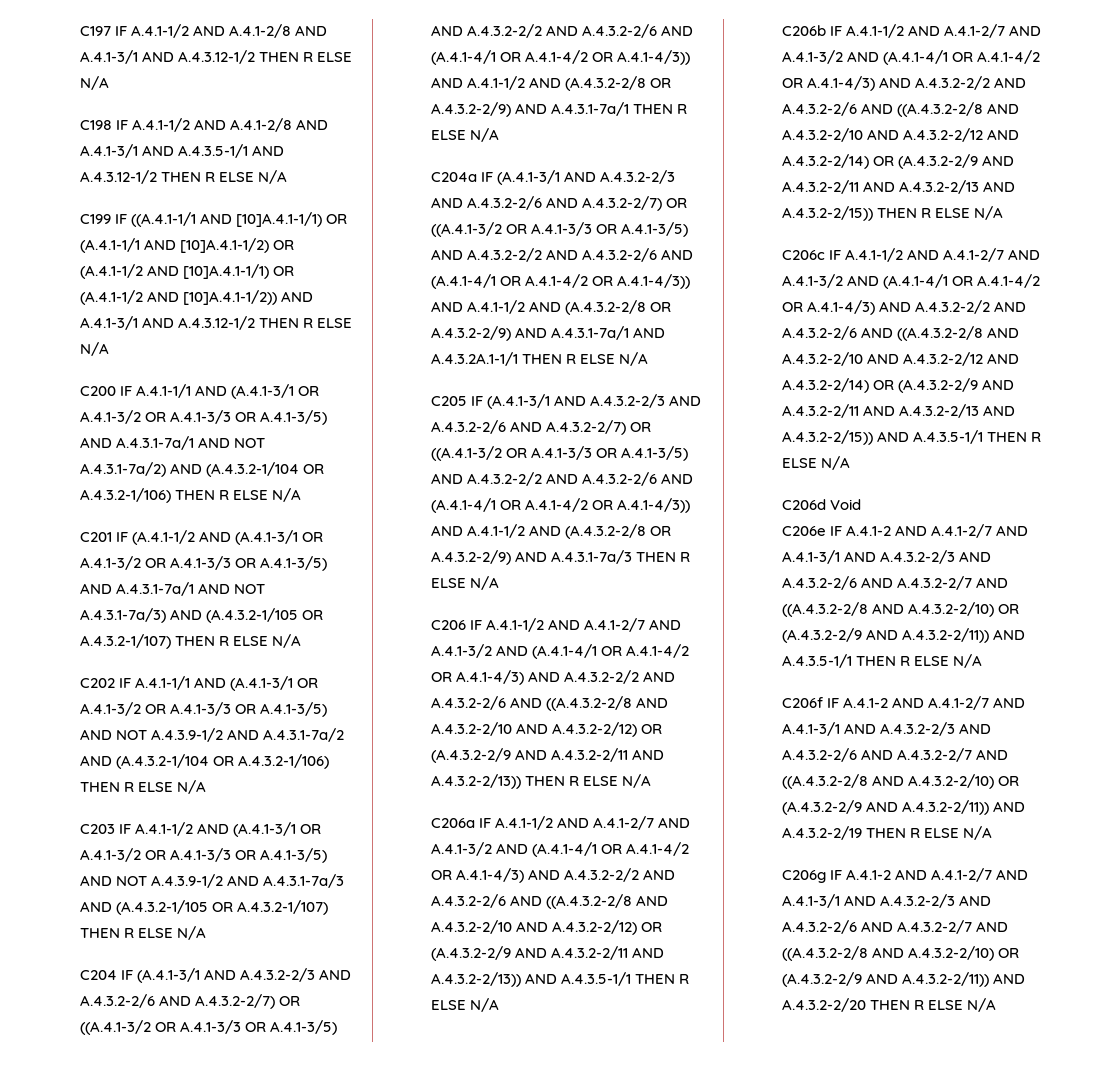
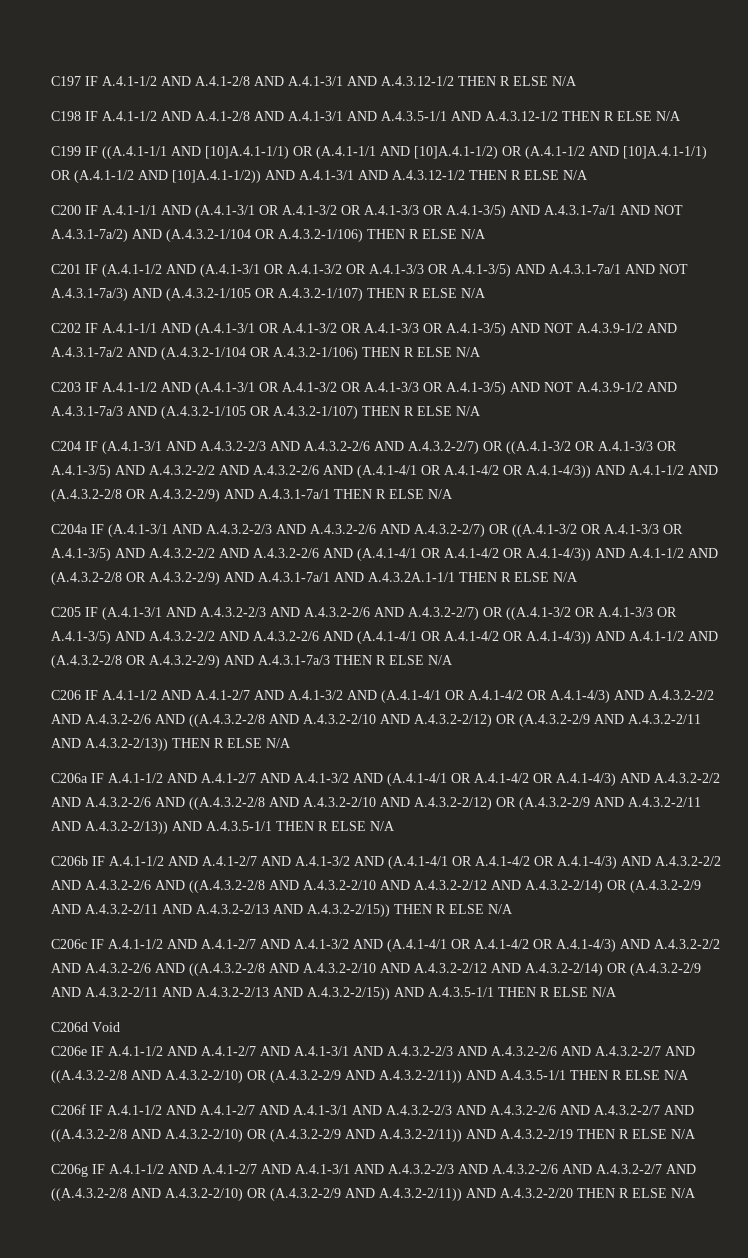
- C206e IF A.4.1-2 AND A.4.1-2/7 AND A.4.1-3/1 AND A.4.3.2-2/3 AND A.4.3.2-2/6 AND A.4.3.2-2/7 AND ((A.4.3.2-2/8 AND A.4.3.2-2/10) OR (A.4.3.2-2/9 AND A.4.3.2-2/11)) AND A.4.3.5-1/1 THEN R ELSE N/A
+ C206e IF A.4.1-1/2 AND A.4.1-2/7 AND A.4.1-3/1 AND A.4.3.2-2/3 AND A.4.3.2-2/6 AND A.4.3.2-2/7 AND ((A.4.3.2-2/8 AND A.4.3.2-2/10) OR (A.4.3.2-2/9 AND A.4.3.2-2/11)) AND A.4.3.5-1/1 THEN R ELSE N/A
- C206f IF A.4.1-2 AND A.4.1-2/7 AND A.4.1-3/1 AND A.4.3.2-2/3 AND A.4.3.2-2/6 AND A.4.3.2-2/7 AND ((A.4.3.2-2/8 AND A.4.3.2-2/10) OR (A.4.3.2-2/9 AND A.4.3.2-2/11)) AND A.4.3.2-2/19 THEN R ELSE N/A
+ C206f IF A.4.1-1/2 AND A.4.1-2/7 AND A.4.1-3/1 AND A.4.3.2-2/3 AND A.4.3.2-2/6 AND A.4.3.2-2/7 AND ((A.4.3.2-2/8 AND A.4.3.2-2/10) OR (A.4.3.2-2/9 AND A.4.3.2-2/11)) AND A.4.3.2-2/19 THEN R ELSE N/A
- C206g IF A.4.1-2 AND A.4.1-2/7 AND A.4.1-3/1 AND A.4.3.2-2/3 AND A.4.3.2-2/6 AND A.4.3.2-2/7 AND ((A.4.3.2-2/8 AND A.4.3.2-2/10) OR (A.4.3.2-2/9 AND A.4.3.2-2/11)) AND A.4.3.2-2/20 THEN R ELSE N/A
+ C206g IF A.4.1-1/2 AND A.4.1-2/7 AND A.4.1-3/1 AND A.4.3.2-2/3 AND A.4.3.2-2/6 AND A.4.3.2-2/7 AND ((A.4.3.2-2/8 AND A.4.3.2-2/10) OR (A.4.3.2-2/9 AND A.4.3.2-2/11)) AND A.4.3.2-2/20 THEN R ELSE N/A

